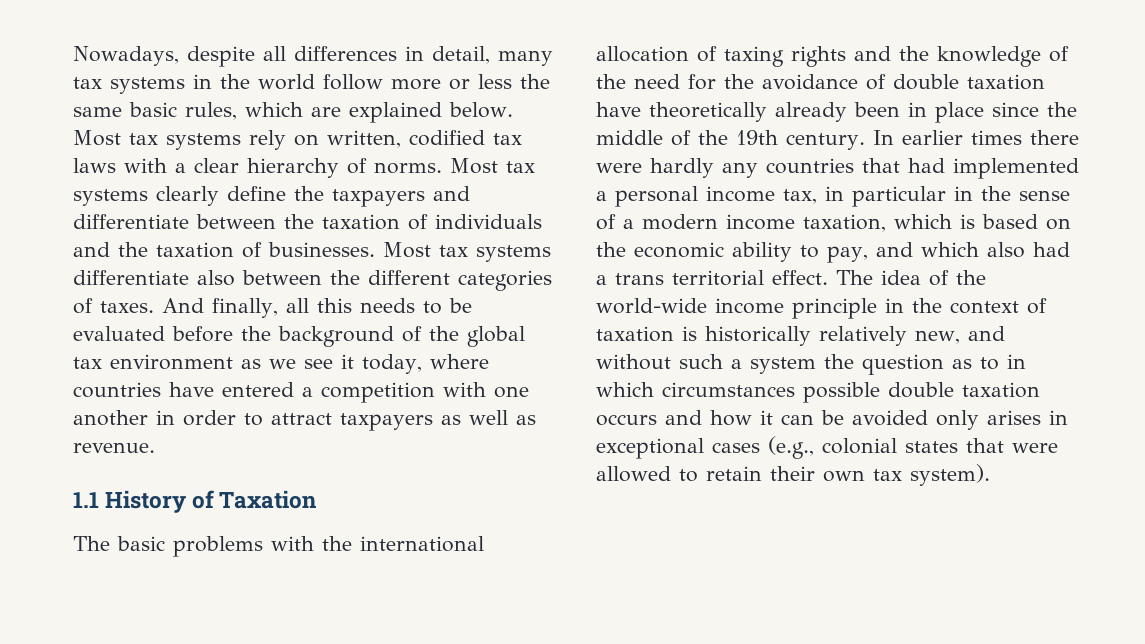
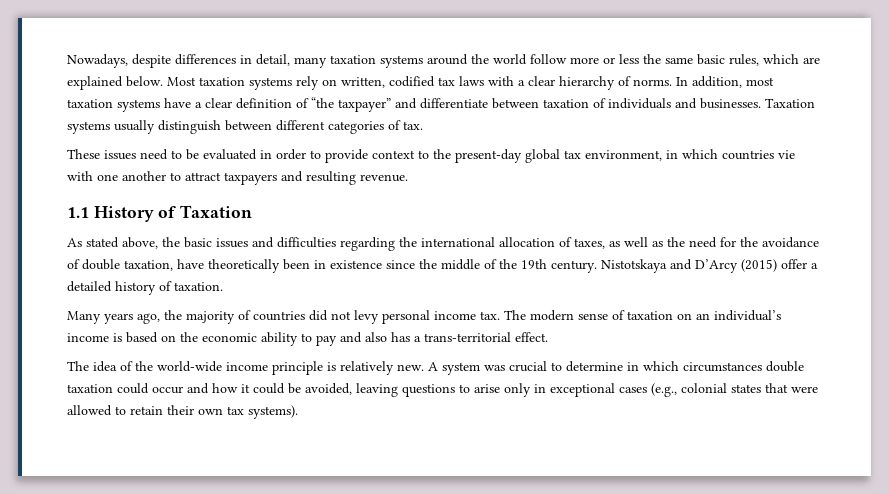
- Nowadays, despite all differences in detail, many tax systems in the world follow more or less the same basic rules, which are explained below.
+ Nowadays, despite differences in detail, many taxation systems around the world follow more or less the same basic rules, which are explained below.
- Most tax systems rely on written, codified tax laws with a clear hierarchy of norms.
+ Most taxation systems rely on written, codified tax laws with a clear hierarchy of norms.
- Most tax systems clearly define the taxpayers and differentiate between the taxation of individuals and the taxation of businesses. Most tax systems differentiate also between the different categories of taxes. And finally, all this needs to be evaluated before the background of the global tax environment as we see it today, where countries have entered a competition with one another in order to attract taxpayers as well as revenue.
+ In addition, most taxation systems have a clear definition of “the taxpayer” and differentiate between taxation of individuals and businesses. Taxation systems usually distinguish between different categories of tax.
+ These issues need to be evaluated in order to provide context to the present-day global tax environment, in which countries vie with one another to attract taxpayers and resulting revenue.
- The basic problems with the international allocation of taxing rights and the knowledge of the need for the avoidance of double taxation have theoretically already been in place since the middle of the 19th century.
+ As stated above, the basic issues and difficulties regarding the international allocation of taxes, as well as the need for the avoidance of double taxation, have theoretically been in existence since the middle of the 19th century.
- In earlier times there were hardly any countries that had implemented a personal income tax, in particular in the sense of a modern income taxation, which is based on the economic ability to pay, and which also had a trans territorial effect. The idea of the world-wide income principle in the context of taxation is historically relatively new, and without such a system the question as to in which circumstances possible double taxation occurs and how it can be avoided only arises in exceptional cases (e.g., colonial states that were allowed to retain their own tax system).
+ Nistotskaya and D’Arcy (2015) offer a detailed history of taxation.
+ Many years ago, the majority of countries did not levy personal income tax. The modern sense of taxation on an individual’s income is based on the economic ability to pay and also has a trans-territorial effect.
+ The idea of the world-wide income principle is relatively new. A system was crucial to determine in which circumstances double taxation could occur and how it could be avoided, leaving questions to arise only in exceptional cases (e.g., colonial states that were allowed to retain their own tax systems).

